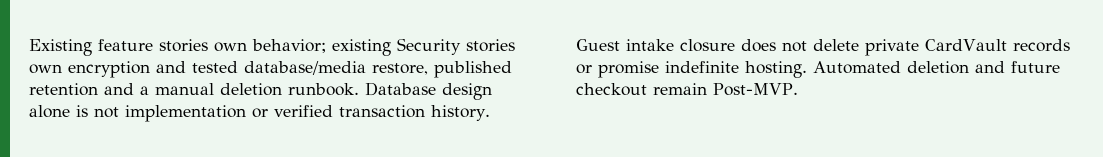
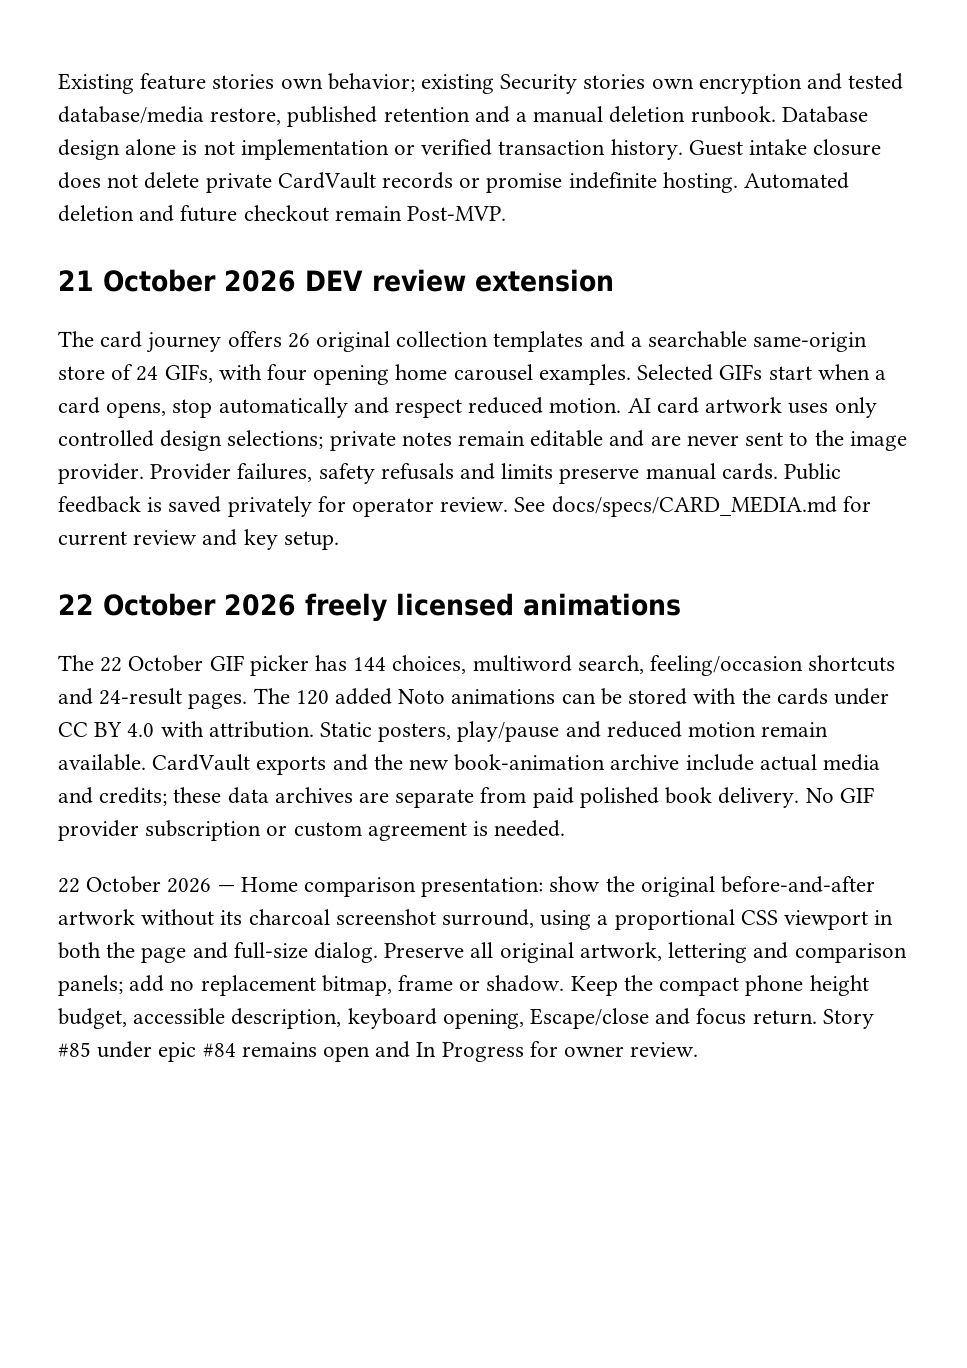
+ 21 October 2026 DEV review extension
+ The card journey offers 26 original collection templates and a searchable same-origin store of 24 GIFs, with four opening home carousel examples. Selected GIFs start when a card opens, stop automatically and respect reduced motion. AI card artwork uses only controlled design selections; private notes remain editable and are never sent to the image provider. Provider failures, safety refusals and limits preserve manual cards. Public feedback is saved privately for operator review. See docs/specs/CARD_MEDIA.md for current review and key setup.
+ 22 October 2026 freely licensed animations
+ The 22 October GIF picker has 144 choices, multiword search, feeling/occasion shortcuts and 24-result pages. The 120 added Noto animations can be stored with the cards under CC BY 4.0 with attribution. Static posters, play/pause and reduced motion remain available. CardVault exports and the new book-animation archive include actual media and credits; these data archives are separate from paid polished book delivery. No GIF provider subscription or custom agreement is needed.
+ 22 October 2026 — Home comparison presentation: show the original before-and-after artwork without its charcoal screenshot surround, using a proportional CSS viewport in both the page and full-size dialog. Preserve all original artwork, lettering and comparison panels; add no replacement bitmap, frame or shadow. Keep the compact phone height budget, accessible description, keyboard opening, Escape/close and focus return. Story #85 under epic #84 remains open and In Progress for owner review.

